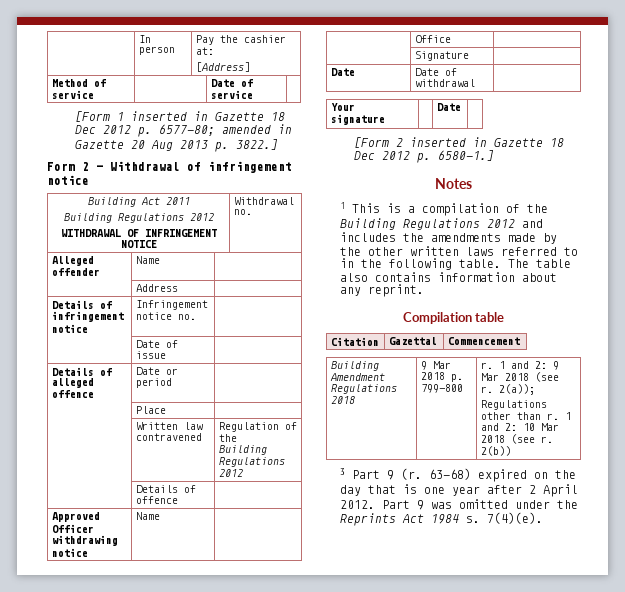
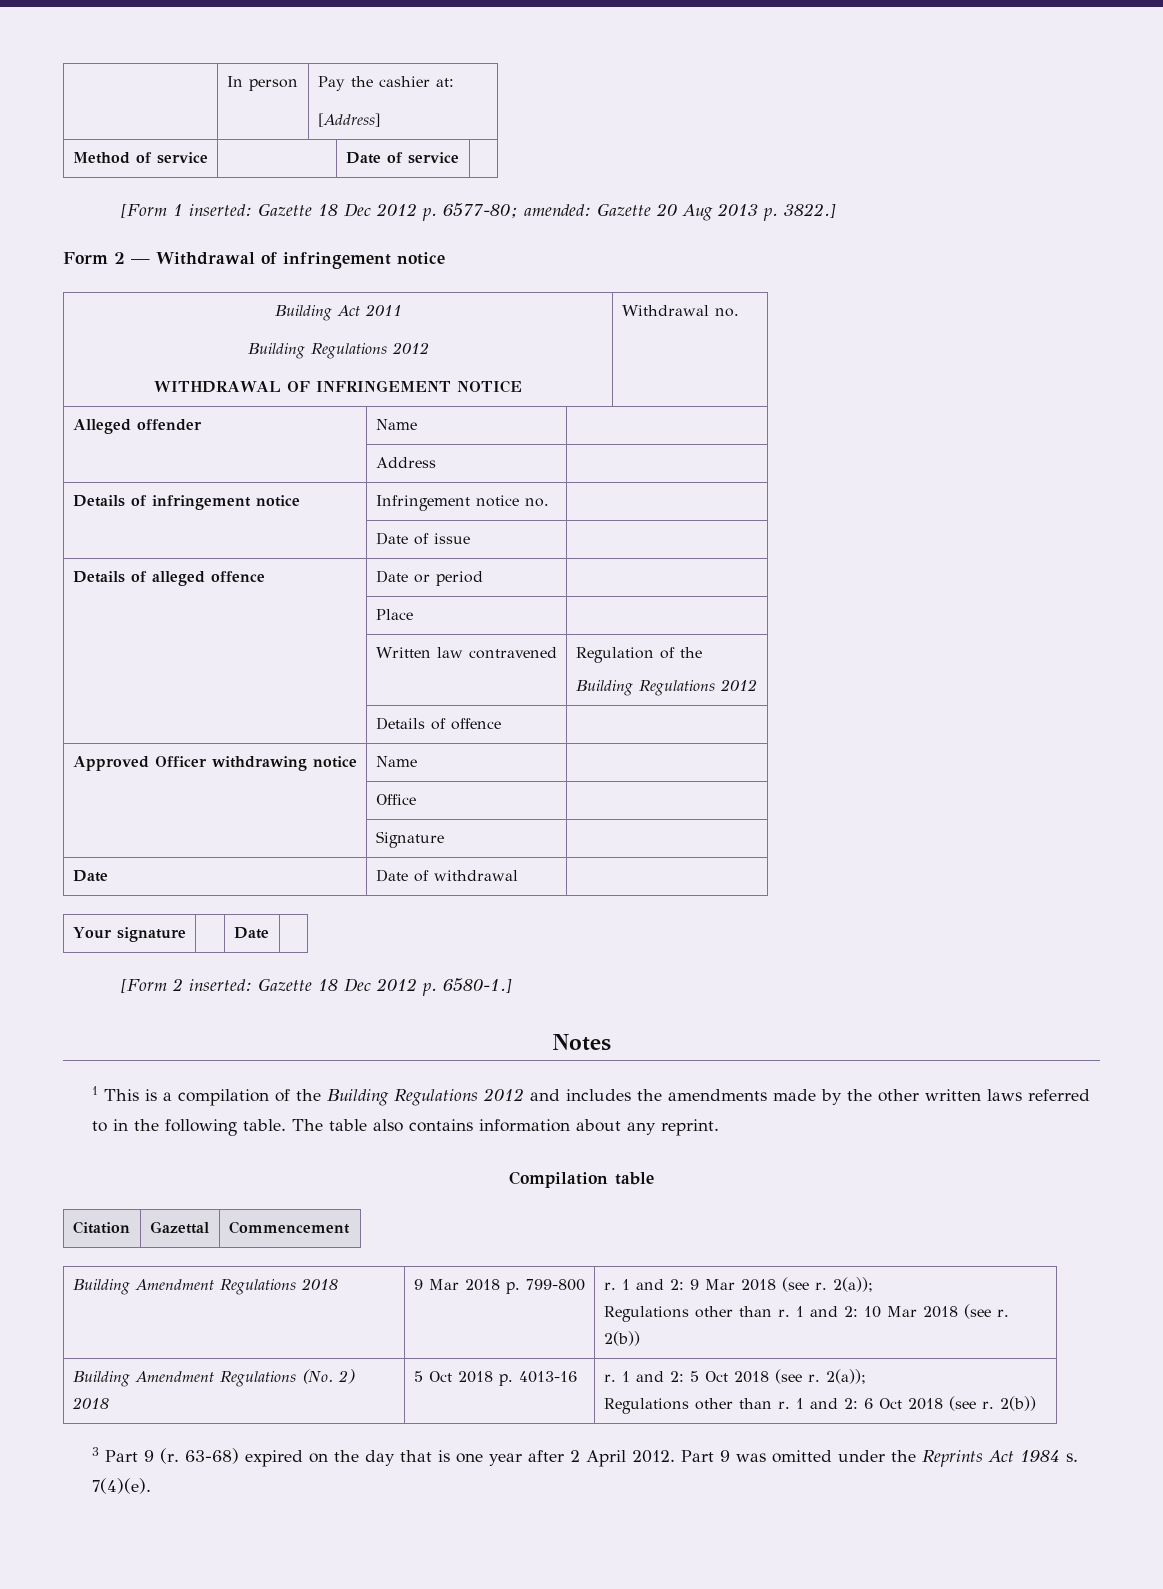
- [Form 1 inserted in Gazette 18 Dec 2012 p. 6577-80; amended in Gazette 20 Aug 2013 p. 3822.]
+ [Form 1 inserted: Gazette 18 Dec 2012 p. 6577-80; amended: Gazette 20 Aug 2013 p. 3822.]
- [Form 2 inserted in Gazette 18 Dec 2012 p. 6580-1.]
+ [Form 2 inserted: Gazette 18 Dec 2012 p. 6580-1.]
+ Building Amendment Regulations (No. 2) 2018 | 5 Oct 2018 p. 4013-16 | r. 1 and 2: 5 Oct 2018 (see r. 2(a));
+ Regulations other than r. 1 and 2: 6 Oct 2018 (see r. 2(b))

